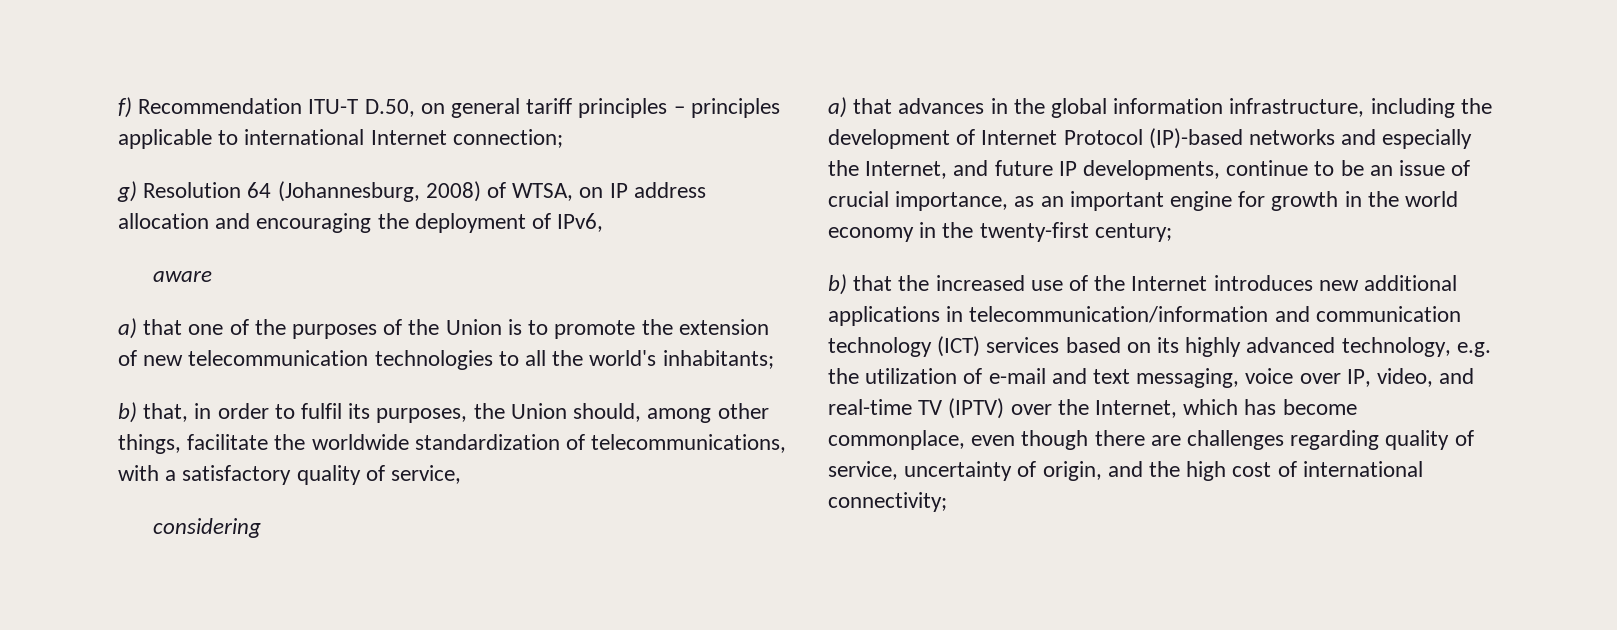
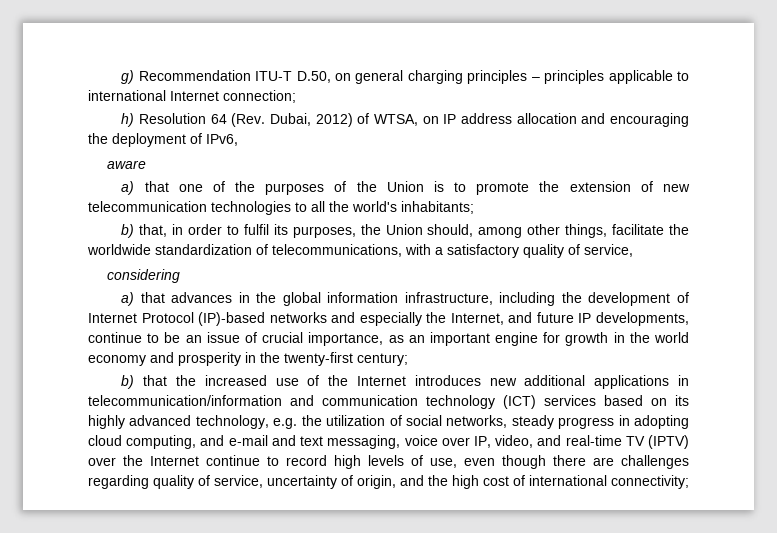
- f) Recommendation ITU-T D.50, on general tariff principles – principles applicable to international Internet connection;
+ g) Recommendation ITU-T D.50, on general charging principles – principles applicable to international Internet connection;
- g) Resolution 64 (Johannesburg, 2008) of WTSA, on IP address allocation and encouraging the deployment of IPv6,
+ h) Resolution 64 (Rev. Dubai, 2012) of WTSA, on IP address allocation and encouraging the deployment of IPv6,
- a) that advances in the global information infrastructure, including the development of Internet Protocol (IP)-based networks and especially the Internet, and future IP developments, continue to be an issue of crucial importance, as an important engine for growth in the world economy in the twenty-first century;
+ a) that advances in the global information infrastructure, including the development of Internet Protocol (IP)-based networks and especially the Internet, and future IP developments, continue to be an issue of crucial importance, as an important engine for growth in the world economy and prosperity in the twenty-first century;
- b) that the increased use of the Internet introduces new additional applications in telecommunication/information and communication technology (ICT) services based on its highly advanced technology, e.g. the utilization of e-mail and text messaging, voice over IP, video, and real-time TV (IPTV) over the Internet, which has become commonplace, even though there are challenges regarding quality of service, uncertainty of origin, and the high cost of international connectivity;
+ b) that the increased use of the Internet introduces new additional applications in telecommunication/information and communication technology (ICT) services based on its highly advanced technology, e.g. the utilization of social networks, steady progress in adopting cloud computing, and e-mail and text messaging, voice over IP, video, and real-time TV (IPTV) over the Internet continue to record high levels of use, even though there are challenges regarding quality of service, uncertainty of origin, and the high cost of international connectivity;

